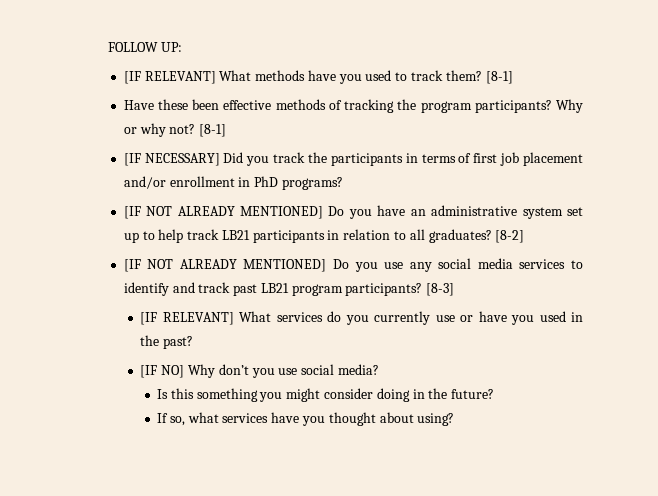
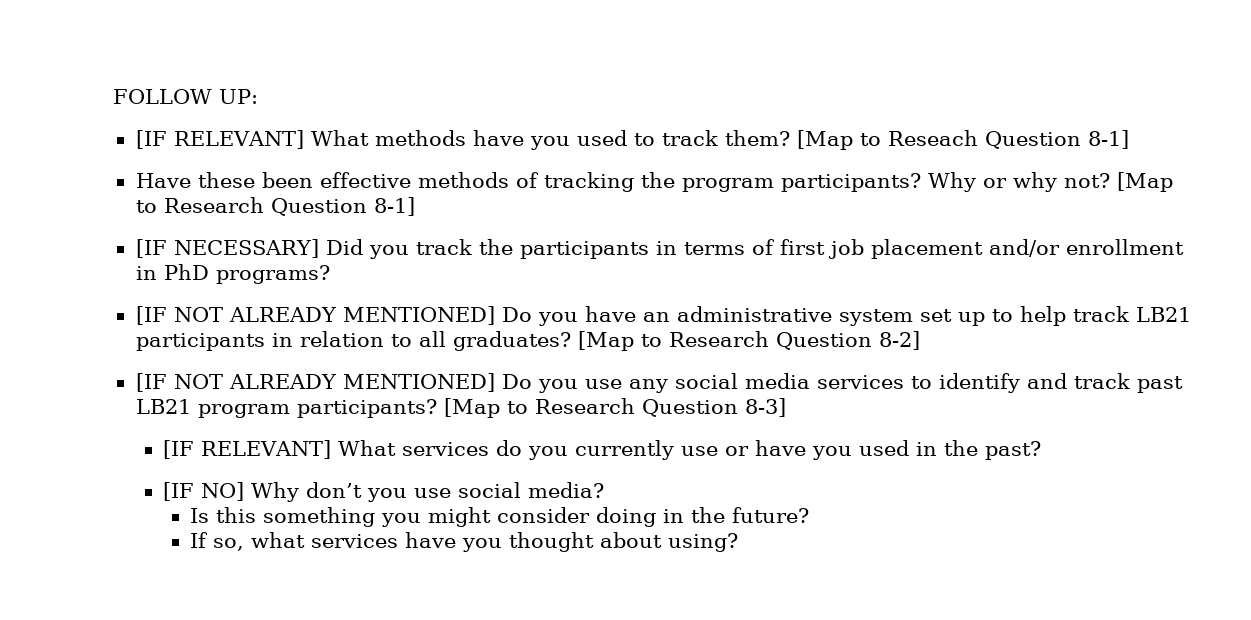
- [IF RELEVANT] What methods have you used to track them? [8-1]
+ [IF RELEVANT] What methods have you used to track them? [Map to Reseach Question 8-1]
- Why or why not? [8-1]
+ Why or why not? [Map to Research Question 8-1]
- [8-2]
+ [Map to Research Question 8-2]
- [8-3]
+ [Map to Research Question 8-3]

